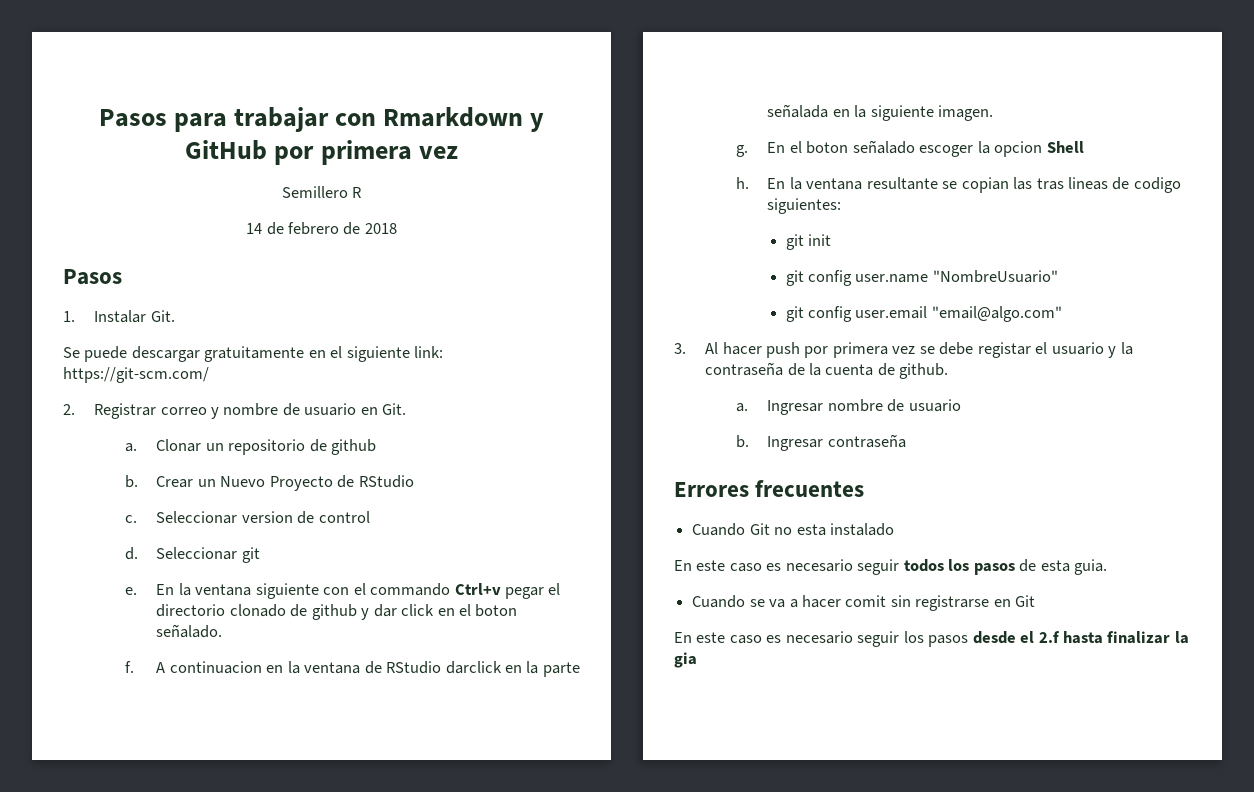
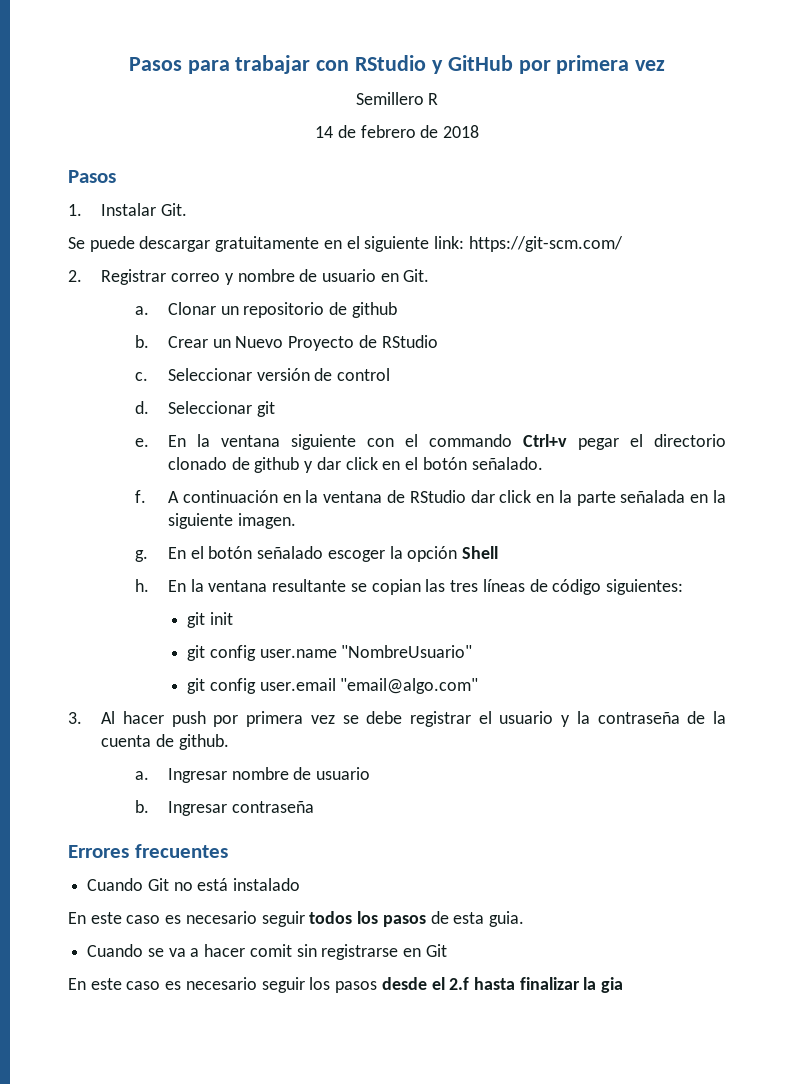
- Pasos para trabajar con Rmarkdown y GitHub por primera vez
+ Pasos para trabajar con RStudio y GitHub por primera vez
- Seleccionar version de control
+ Seleccionar versión de control
- En la ventana siguiente con el commando Ctrl+v pegar el directorio clonado de github y dar click en el boton señalado.
+ En la ventana siguiente con el commando Ctrl+v pegar el directorio clonado de github y dar click en el botón señalado.
- A continuacion en la ventana de RStudio darclick en la parte señalada en la siguiente imagen.
+ A continuación en la ventana de RStudio dar click en la parte señalada en la siguiente imagen.
- En el boton señalado escoger la opcion Shell
+ En el botón señalado escoger la opción Shell
- En la ventana resultante se copian las tras lineas de codigo siguientes:
+ En la ventana resultante se copian las tres líneas de código siguientes:
- 3. Al hacer push por primera vez se debe registar el usuario y la contraseña de la cuenta de github.
+ 3. Al hacer push por primera vez se debe registrar el usuario y la contraseña de la cuenta de github.
- Cuando Git no esta instalado
+ Cuando Git no está instalado

